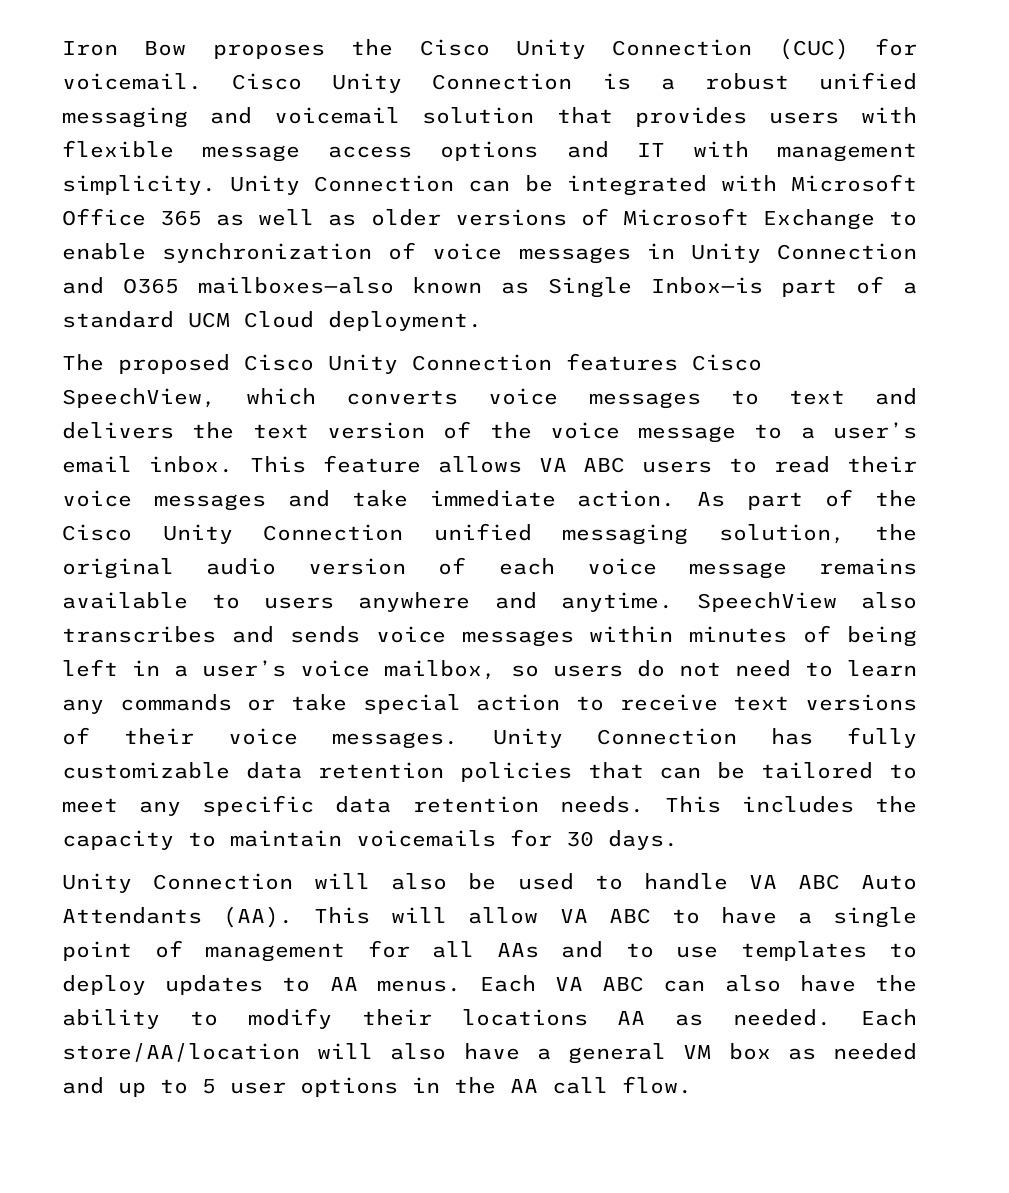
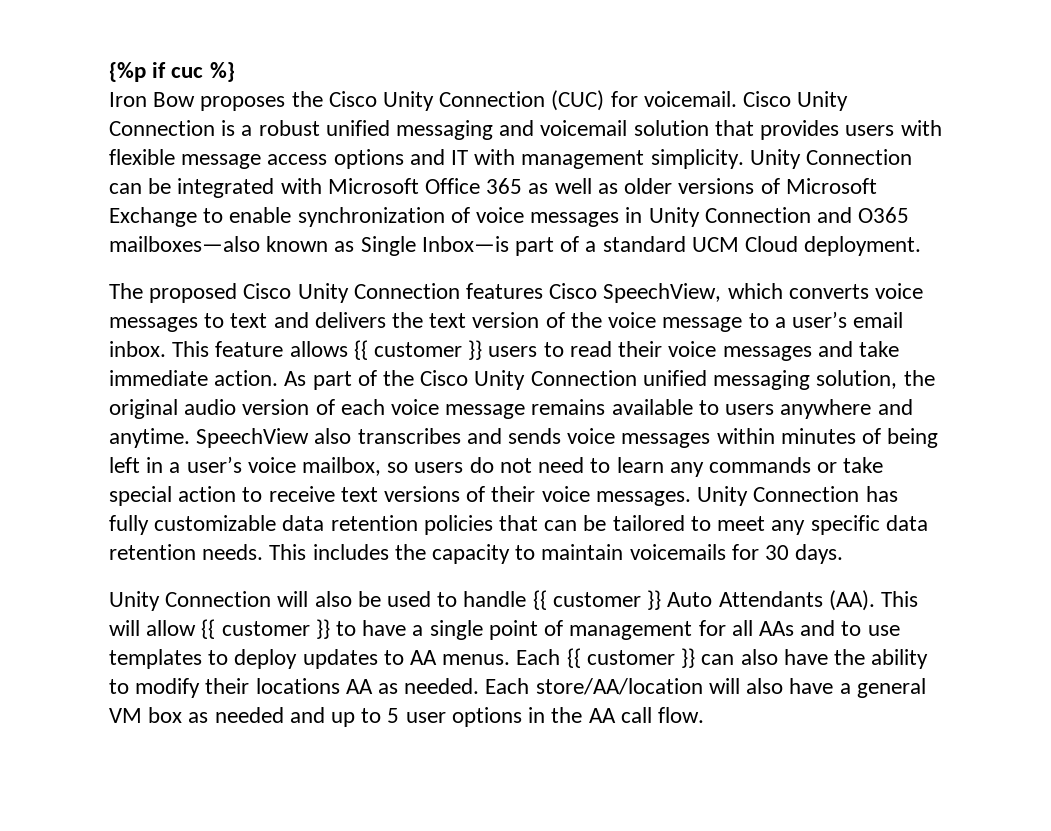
+ {%p if cuc %}
- This feature allows VA ABC users to read their voice messages and take immediate action.
+ This feature allows {{ customer }} users to read their voice messages and take immediate action.
- Unity Connection will also be used to handle VA ABC Auto Attendants (AA). This will allow VA ABC to have a single point of management for all AAs and to use templates to deploy updates to AA menus.
+ Unity Connection will also be used to handle {{ customer }} Auto Attendants (AA). This will allow {{ customer }} to have a single point of management for all AAs and to use templates to deploy updates to AA menus.
- Each VA ABC can also have the ability to modify their locations AA as needed.
+ Each {{ customer }} can also have the ability to modify their locations AA as needed.

